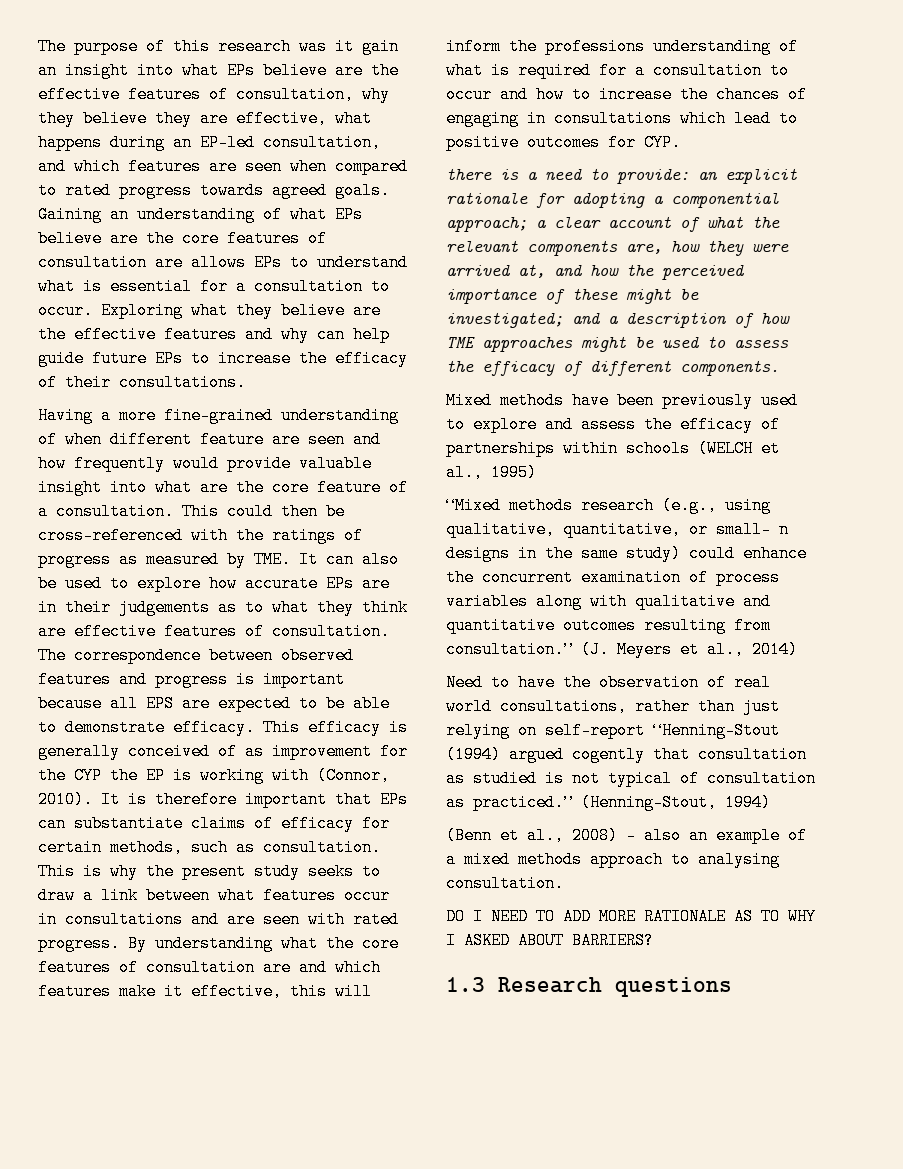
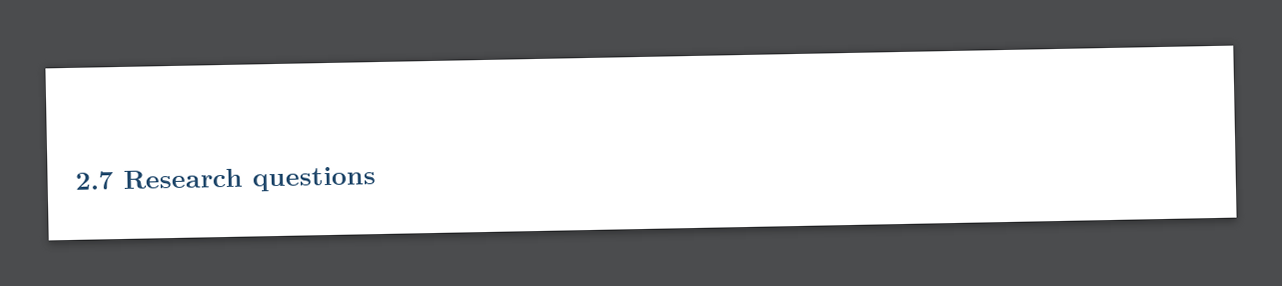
- The purpose of this research was it gain an insight into what EPs believe are the effective features of consultation, why they believe they are effective, what happens during an EP-led consultation, and which features are seen when compared to rated progress towards agreed goals. Gaining an understanding of what EPs believe are the core features of consultation are allows EPs to understand what is essential for a consultation to occur. Exploring what they believe are the effective features and why can help guide future EPs to increase the efficacy of their consultations.
- Having a more fine-grained understanding of when different feature are seen and how frequently would provide valuable insight into what are the core feature of a consultation. This could then be cross-referenced with the ratings of progress as measured by TME. It can also be used to explore how accurate EPs are in their judgements as to what they think are effective features of consultation. The correspondence between observed features and progress is important because all EPS are expected to be able to demonstrate efficacy. This efficacy is generally conceived of as improvement for the CYP the EP is working with (Connor, 2010). It is therefore important that EPs can substantiate claims of efficacy for certain methods, such as consultation. This is why the present study seeks to draw a link between what features occur in consultations and are seen with rated progress. By understanding what the core features of consultation are and which features make it effective, this will inform the professions understanding of what is required for a consultation to occur and how to increase the chances of engaging in consultations which lead to positive outcomes for CYP.
- there is a need to provide: an explicit rationale for adopting a componential approach; a clear account of what the relevant components are, how they were arrived at, and how the perceived importance of these might be investigated; and a description of how TME approaches might be used to assess the efficacy of different components.
- Mixed methods have been previously used to explore and assess the efficacy of partnerships within schools (WELCH et al., 1995)
- “Mixed methods research (e.g., using qualitative, quantitative, or small- n designs in the same study) could enhance the concurrent examination of process variables along with qualitative and quantitative outcomes resulting from consultation.” (J. Meyers et al., 2014)
- Need to have the observation of real world consultations, rather than just relying on self-report “Henning-Stout (1994) argued cogently that consultation as studied is not typical of consultation as practiced.” (Henning-Stout, 1994)
- (Benn et al., 2008) - also an example of a mixed methods approach to analysing consultation.
- DO I NEED TO ADD MORE RATIONALE AS TO WHY I ASKED ABOUT BARRIERS?
- 1.3 Research questions
+ 2.7 Research questions

